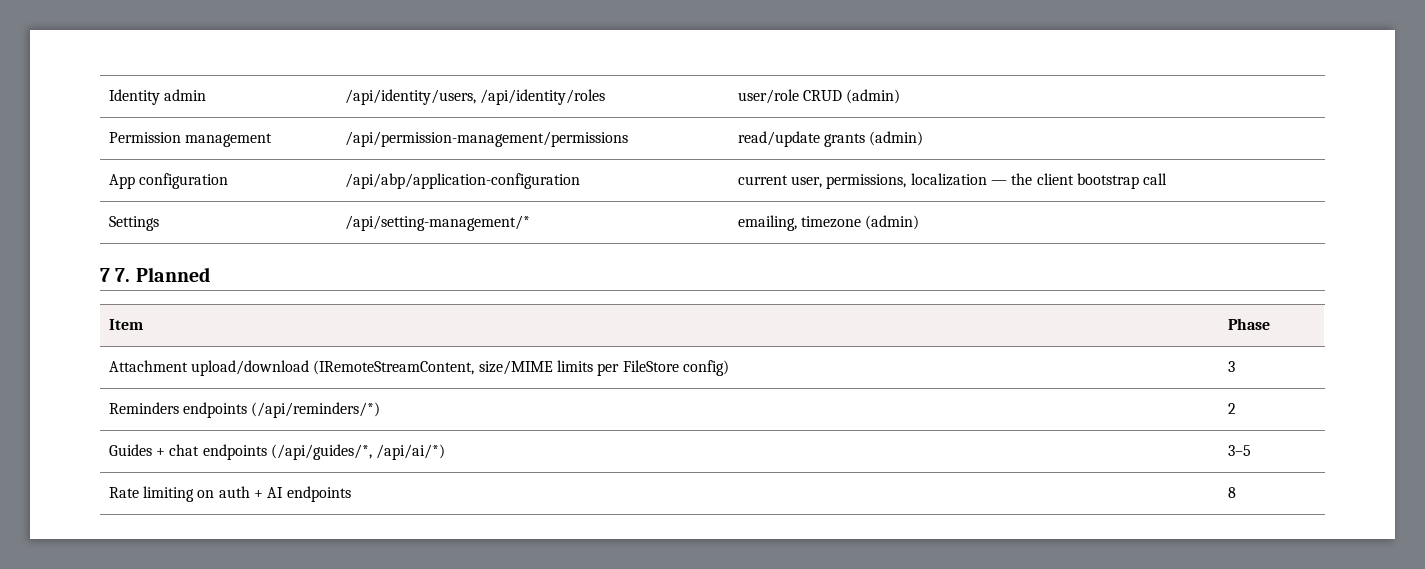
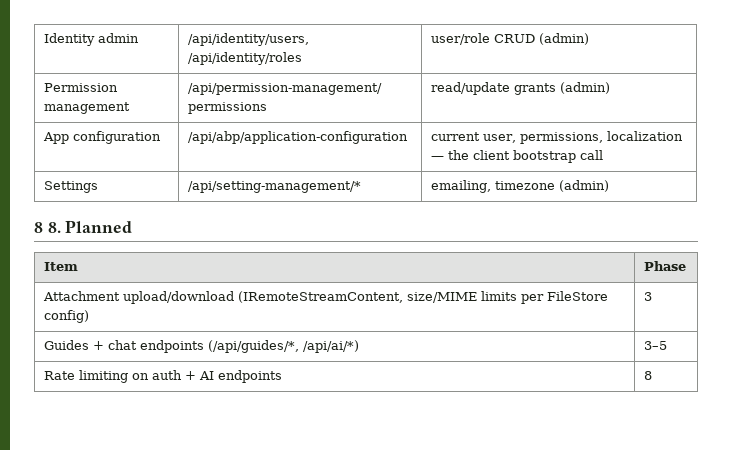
- 7 7. Planned
+ 8 8. Planned
- Reminders endpoints (/api/reminders/*) | 2

